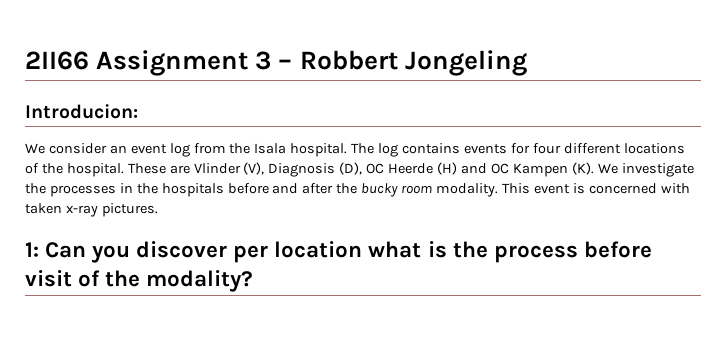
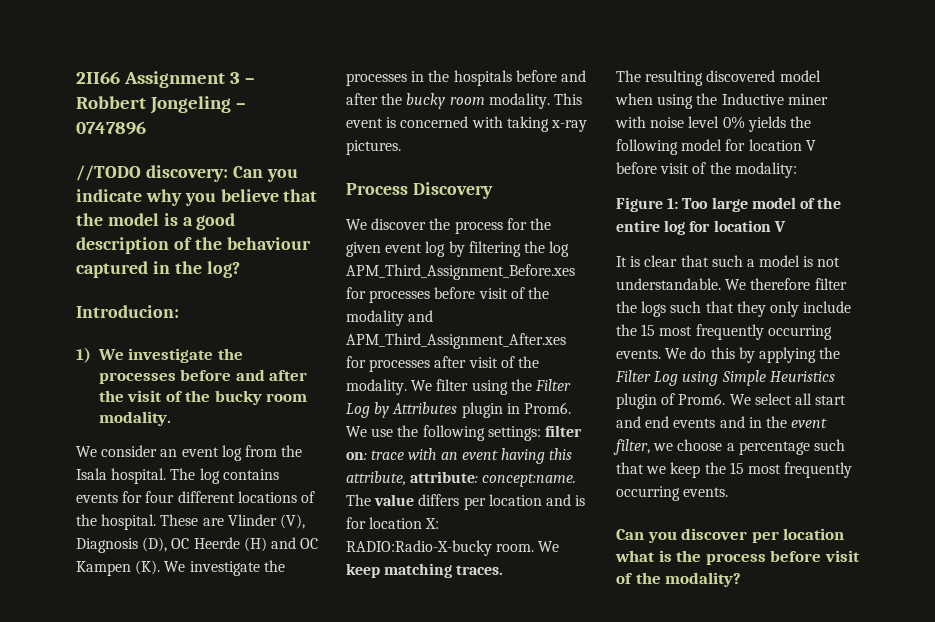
- 2II66 Assignment 3 – Robbert Jongeling
+ 2II66 Assignment 3 – Robbert Jongeling – 0747896
+ //TODO discovery: Can you indicate why you believe that the model is a good description of the behaviour captured in the log?
  Introducion:
+ 1) We investigate the processes before and after the visit of the bucky room modality.
- This event is concerned with taken x-ray pictures.
+ This event is concerned with taking x-ray pictures.
- 1: Can you discover per location what is the process before visit of the modality?
+ Process Discovery
+ We discover the process for the given event log by filtering the log APM_Third_Assignment_Before.xes for processes before visit of the modality and APM_Third_Assignment_After.xes for processes after visit of the modality. We filter using the Filter Log by Attributes plugin in Prom6. We use the following settings: filter on: trace with an event having this attribute, attribute: concept:name. The value differs per location and is for location X: RADIO:Radio-X-bucky room. We keep matching traces.
+ The resulting discovered model when using the Inductive miner with noise level 0% yields the following model for location V before visit of the modality:
+ Figure 1: Too large model of the entire log for location V
+ It is clear that such a model is not understandable. We therefore filter the logs such that they only include the 15 most frequently occurring events. We do this by applying the Filter Log using Simple Heuristics plugin of Prom6. We select all start and end events and in the event filter, we choose a percentage such that we keep the 15 most frequently occurring events.
+ Can you discover per location what is the process before visit of the modality?

